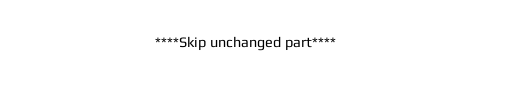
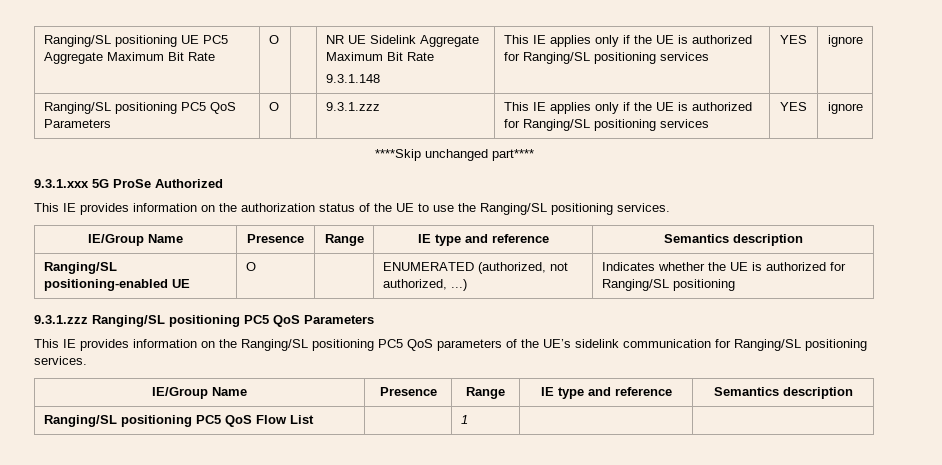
+ Ranging/SL positioning UE PC5 Aggregate Maximum Bit Rate | O | | NR UE Sidelink Aggregate Maximum Bit Rate
+ 9.3.1.148 | This IE applies only if the UE is authorized for Ranging/SL positioning services | YES | ignore
+ Ranging/SL positioning PC5 QoS Parameters | O | | 9.3.1.zzz | This IE applies only if the UE is authorized for Ranging/SL positioning services | YES | ignore
  ****Skip unchanged part****
+ 9.3.1.xxx 5G ProSe Authorized
+ This IE provides information on the authorization status of the UE to use the Ranging/SL positioning services.
+ IE/Group Name | Presence | Range | IE type and reference | Semantics description
+ Ranging/SL positioning-enabled UE | O | | ENUMERATED (authorized, not authorized, ...) | Indicates whether the UE is authorized for Ranging/SL positioning
+ 9.3.1.zzz Ranging/SL positioning PC5 QoS Parameters
+ This IE provides information on the Ranging/SL positioning PC5 QoS parameters of the UE’s sidelink communication for Ranging/SL positioning services.
+ IE/Group Name | Presence | Range | IE type and reference | Semantics description
+ Ranging/SL positioning PC5 QoS Flow List | | 1 | |

